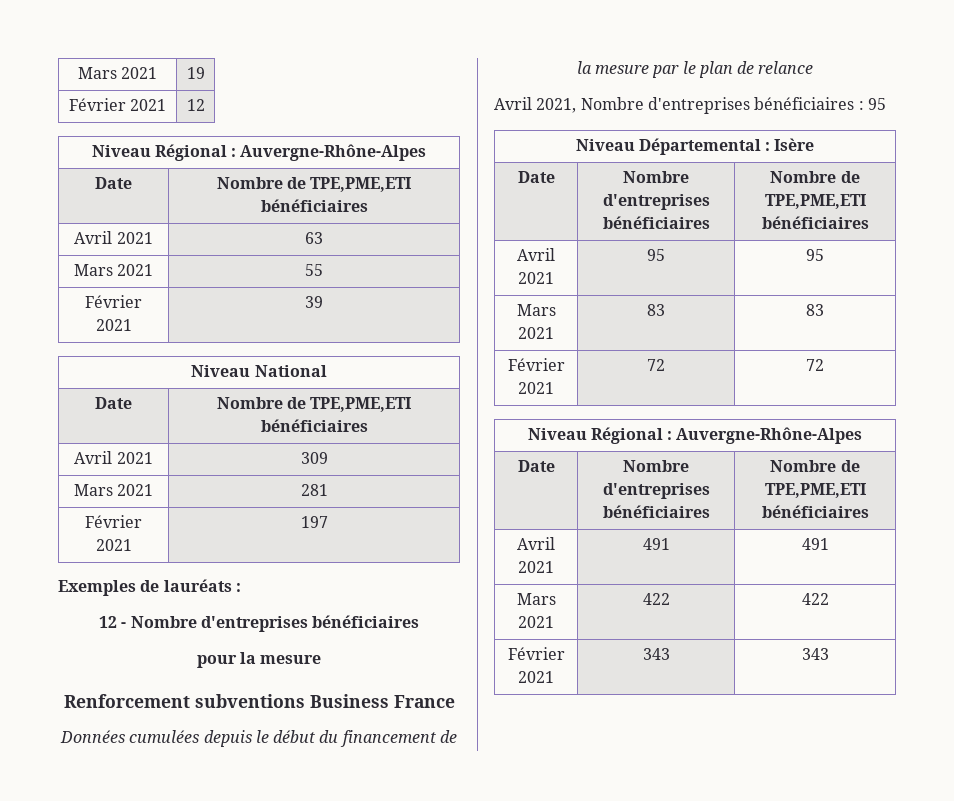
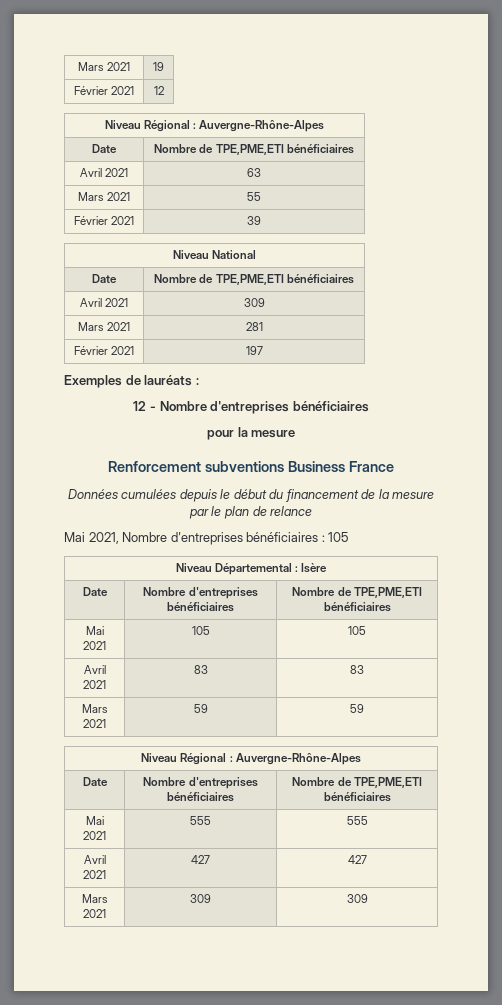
- Avril 2021, Nombre d'entreprises bénéficiaires : 95
+ Mai 2021, Nombre d'entreprises bénéficiaires : 105
- Avril 2021 | 95 | 95
- Mars 2021 | 83 | 83
+ Mai 2021 | 105 | 105
+ Avril 2021 | 83 | 83
- Février 2021 | 72 | 72
+ Mars 2021 | 59 | 59
- Avril 2021 | 491 | 491
- Mars 2021 | 422 | 422
- Février 2021 | 343 | 343
+ Mai 2021 | 555 | 555
+ Avril 2021 | 427 | 427
+ Mars 2021 | 309 | 309

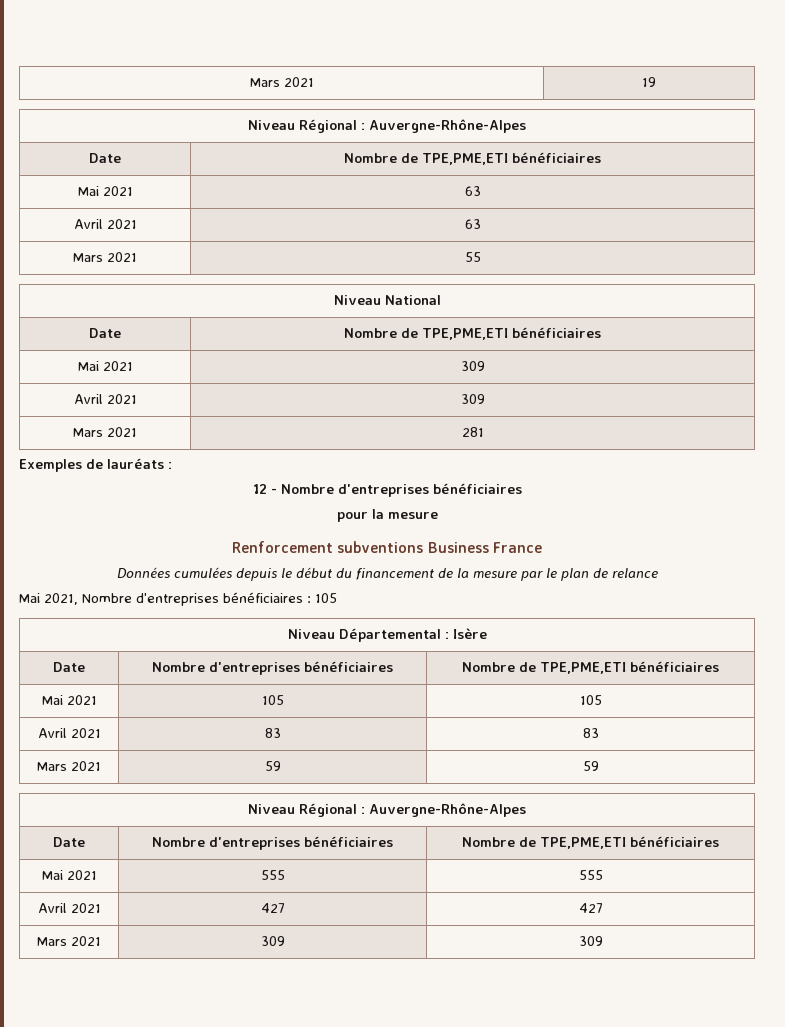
- Février 2021 | 12
+ Mai 2021 | 63
- Février 2021 | 39
+ Mai 2021 | 309
- Février 2021 | 197

